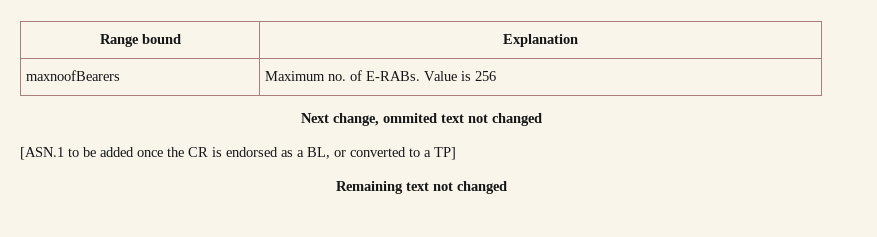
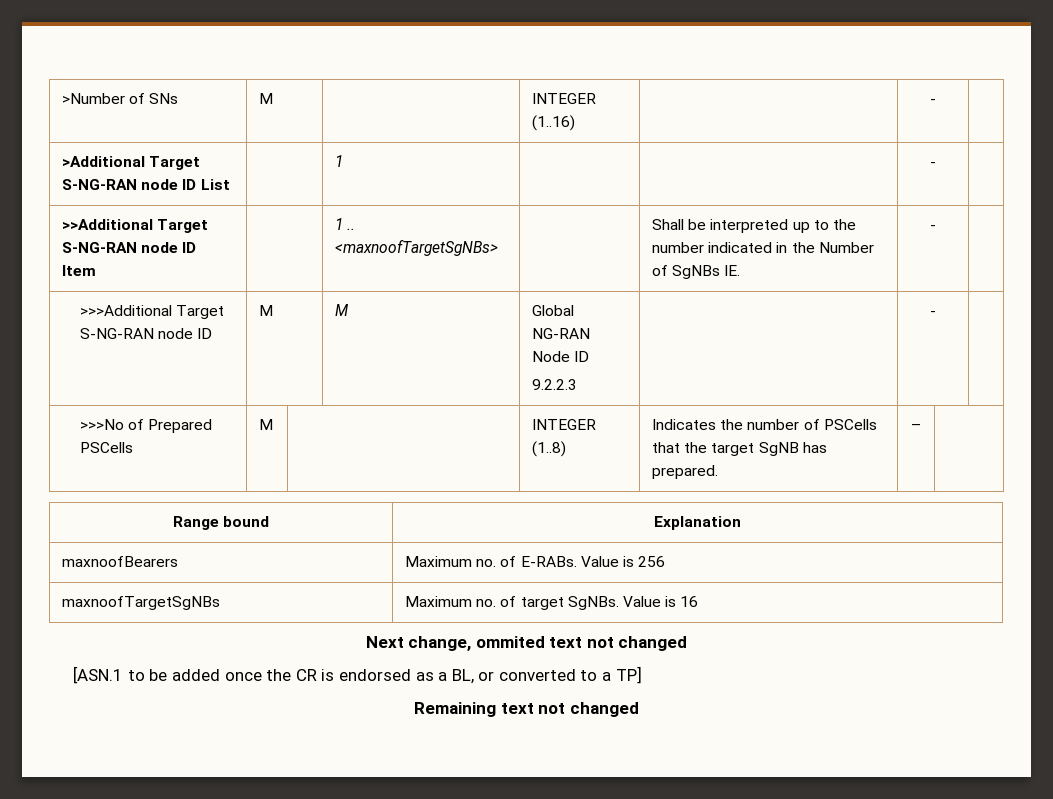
+ >Number of SNs | M | | INTEGER (1..16) | | - |
+ >Additional Target S-NG-RAN node ID List | | 1 | | | - |
+ >>Additional Target S-NG-RAN node ID Item | | 1 .. <maxnoofTargetSgNBs> | | Shall be interpreted up to the number indicated in the Number of SgNBs IE. | - |
+ >>>Additional Target S-NG-RAN node ID | M | M | Global NG-RAN Node ID
+ 9.2.2.3 | | - |
+ >>>No of Prepared PSCells | M | | INTEGER (1..8) | Indicates the number of PSCells that the target SgNB has prepared. | – |
+ maxnoofTargetSgNBs | Maximum no. of target SgNBs. Value is 16

